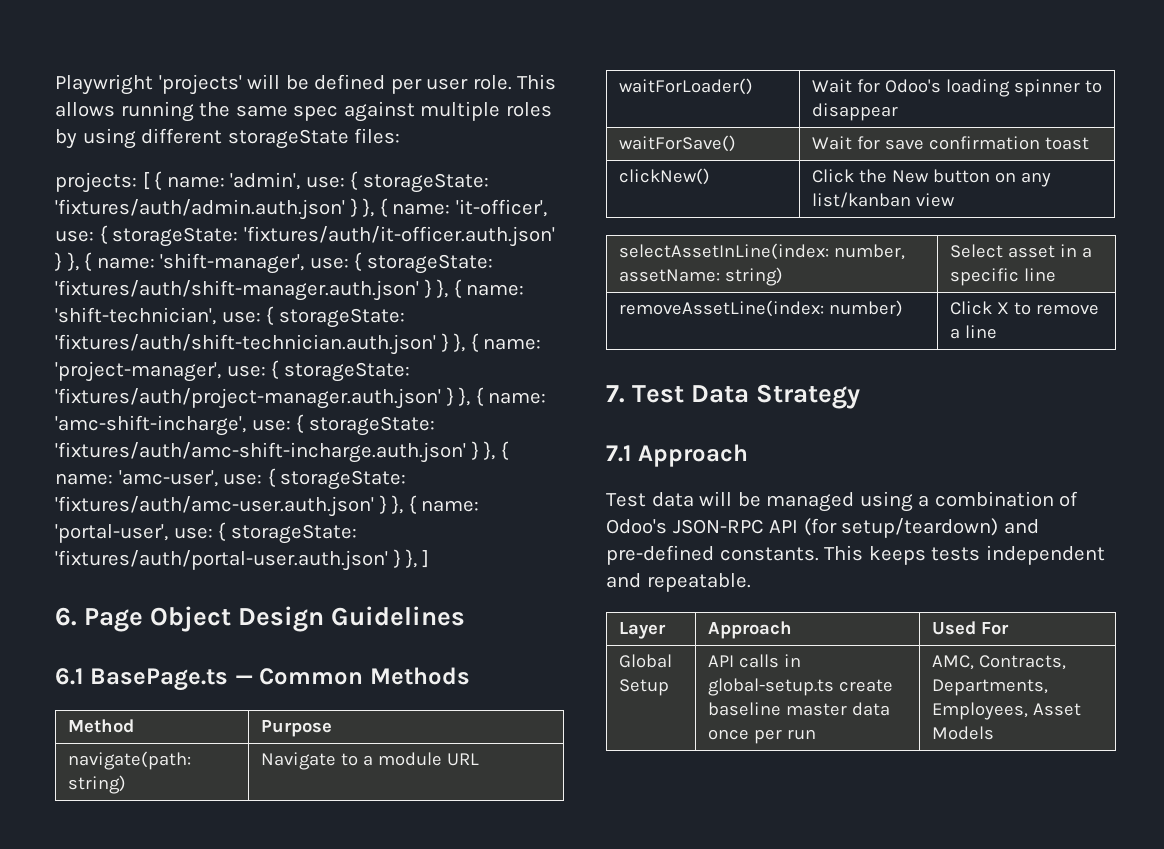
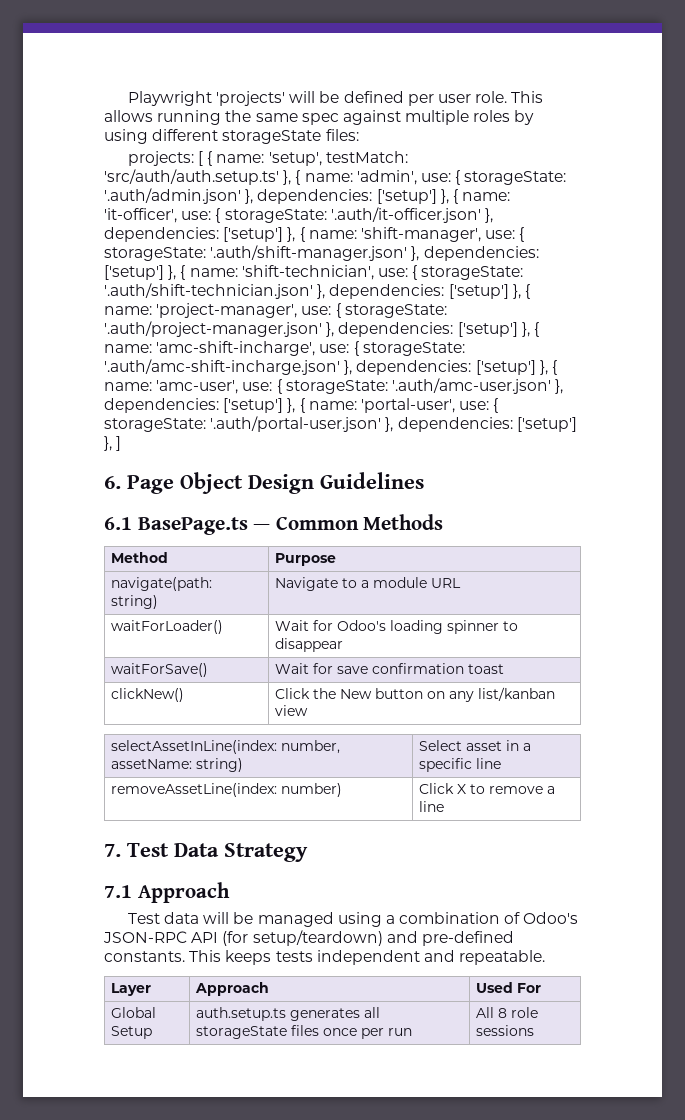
- projects: [ { name: 'admin', use: { storageState: 'fixtures/auth/admin.auth.json' } }, { name: 'it-officer', use: { storageState: 'fixtures/auth/it-officer.auth.json' } }, { name: 'shift-manager', use: { storageState: 'fixtures/auth/shift-manager.auth.json' } }, { name: 'shift-technician', use: { storageState: 'fixtures/auth/shift-technician.auth.json' } }, { name: 'project-manager', use: { storageState: 'fixtures/auth/project-manager.auth.json' } }, { name: 'amc-shift-incharge', use: { storageState: 'fixtures/auth/amc-shift-incharge.auth.json' } }, { name: 'amc-user', use: { storageState: 'fixtures/auth/amc-user.auth.json' } }, { name: 'portal-user', use: { storageState: 'fixtures/auth/portal-user.auth.json' } }, ]
+ projects: [ { name: 'setup', testMatch: 'src/auth/auth.setup.ts' }, { name: 'admin', use: { storageState: '.auth/admin.json' }, dependencies: ['setup'] }, { name: 'it-officer', use: { storageState: '.auth/it-officer.json' }, dependencies: ['setup'] }, { name: 'shift-manager', use: { storageState: '.auth/shift-manager.json' }, dependencies: ['setup'] }, { name: 'shift-technician', use: { storageState: '.auth/shift-technician.json' }, dependencies: ['setup'] }, { name: 'project-manager', use: { storageState: '.auth/project-manager.json' }, dependencies: ['setup'] }, { name: 'amc-shift-incharge', use: { storageState: '.auth/amc-shift-incharge.json' }, dependencies: ['setup'] }, { name: 'amc-user', use: { storageState: '.auth/amc-user.json' }, dependencies: ['setup'] }, { name: 'portal-user', use: { storageState: '.auth/portal-user.json' }, dependencies: ['setup'] }, ]
- Global Setup | API calls in global-setup.ts create baseline master data once per run | AMC, Contracts, Departments, Employees, Asset Models
+ Global Setup | auth.setup.ts generates all storageState files once per run | All 8 role sessions

